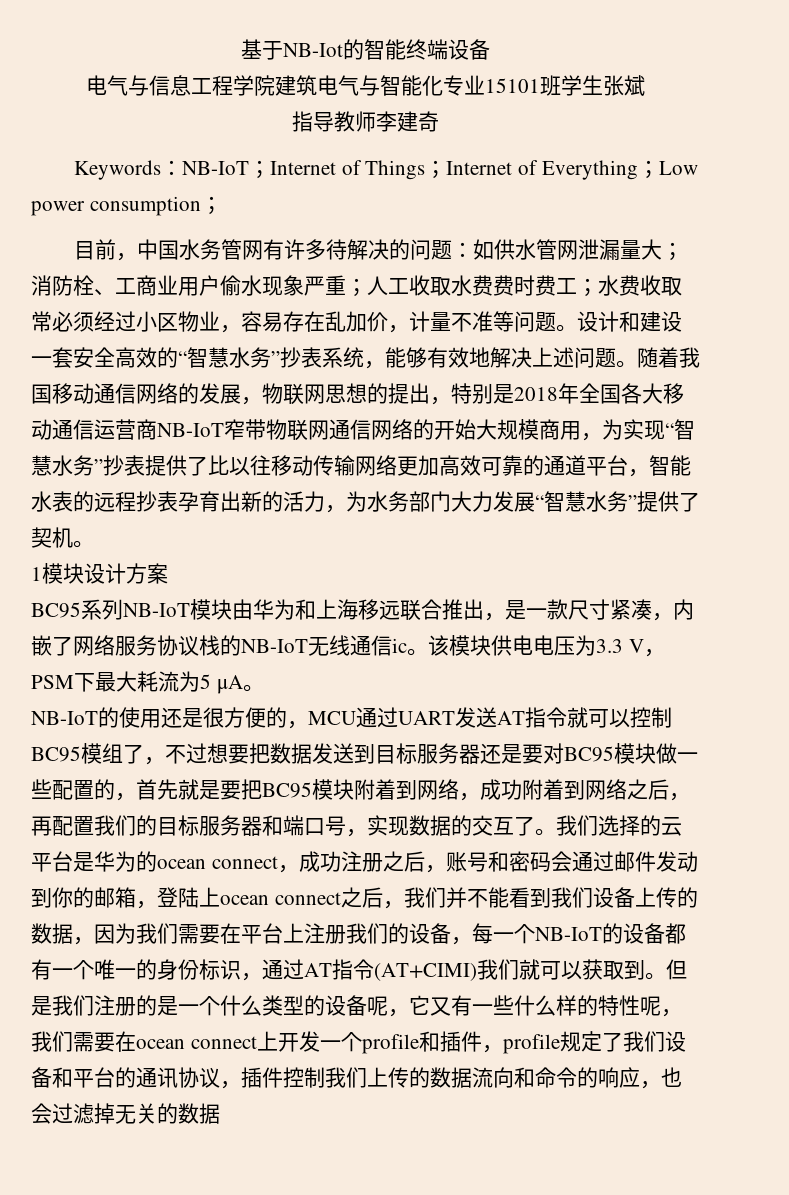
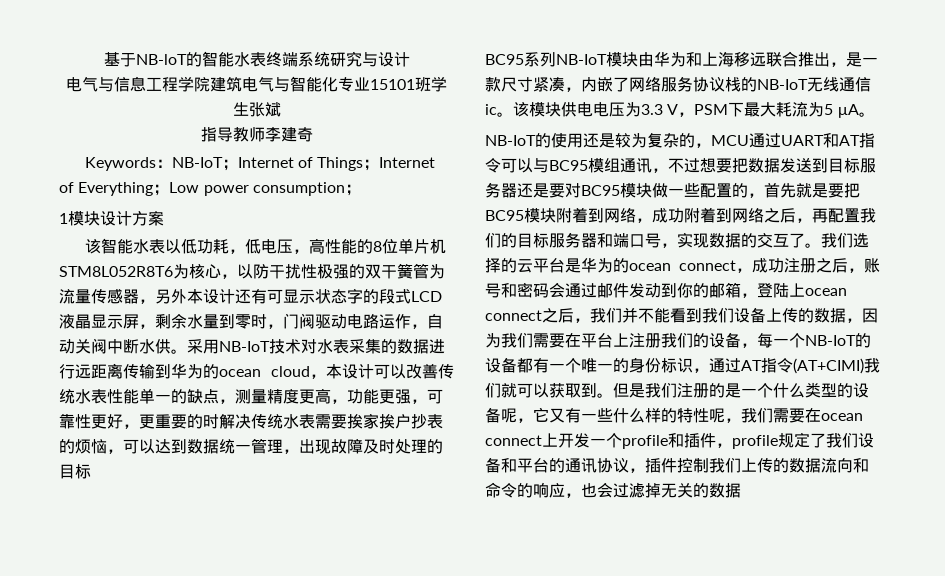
- 基于NB-Iot的智能终端设备
+ 基于NB-loT的智能水表终端系统研究与设计
- 目前，中国水务管网有许多待解决的问题：如供水管网泄漏量大；消防栓、工商业用户偷水现象严重；人工收取水费费时费工；水费收取常必须经过小区物业，容易存在乱加价，计量不准等问题。设计和建设一套安全高效的“智慧水务”抄表系统，能够有效地解决上述问题。随着我国移动通信网络的发展，物联网思想的提出，特别是2018年全国各大移动通信运营商NB-IoT窄带物联网通信网络的开始大规模商用，为实现“智慧水务”抄表提供了比以往移动传输网络更加高效可靠的通道平台，智能水表的远程抄表孕育出新的活力，为水务部门大力发展“智慧水务”提供了契机。
  1模块设计方案
+ 该智能水表以低功耗，低电压，高性能的8位单片机STM8L052R8T6为核心，以防干扰性极强的双干簧管为流量传感器，另外本设计还有可显示状态字的段式LCD液晶显示屏，剩余水量到零时，门阀驱动电路运作，自动关阀中断水供。采用NB-IoT技术对水表采集的数据进行远距离传输到华为的ocean cloud，本设计可以改善传统水表性能单一的缺点，测量精度更高，功能更强，可靠性更好，更重要的时解决传统水表需要挨家挨户抄表的烦恼，可以达到数据统一管理，出现故障及时处理的目标
- NB-IoT的使用还是很方便的，MCU通过UART发送AT指令就可以控制BC95模组了，不过想要把数据发送到目标服务器还是要对BC95模块做一些配置的，首先就是要把BC95模块附着到网络，成功附着到网络之后，再配置我们的目标服务器和端口号，实现数据的交互了。
+ NB-IoT的使用还是较为复杂的，MCU通过UART和AT指令可以与BC95模组通讯，不过想要把数据发送到目标服务器还是要对BC95模块做一些配置的，首先就是要把BC95模块附着到网络，成功附着到网络之后，再配置我们的目标服务器和端口号，实现数据的交互了。

